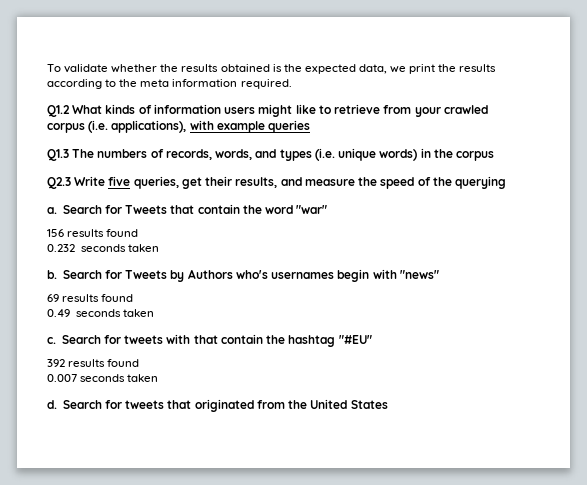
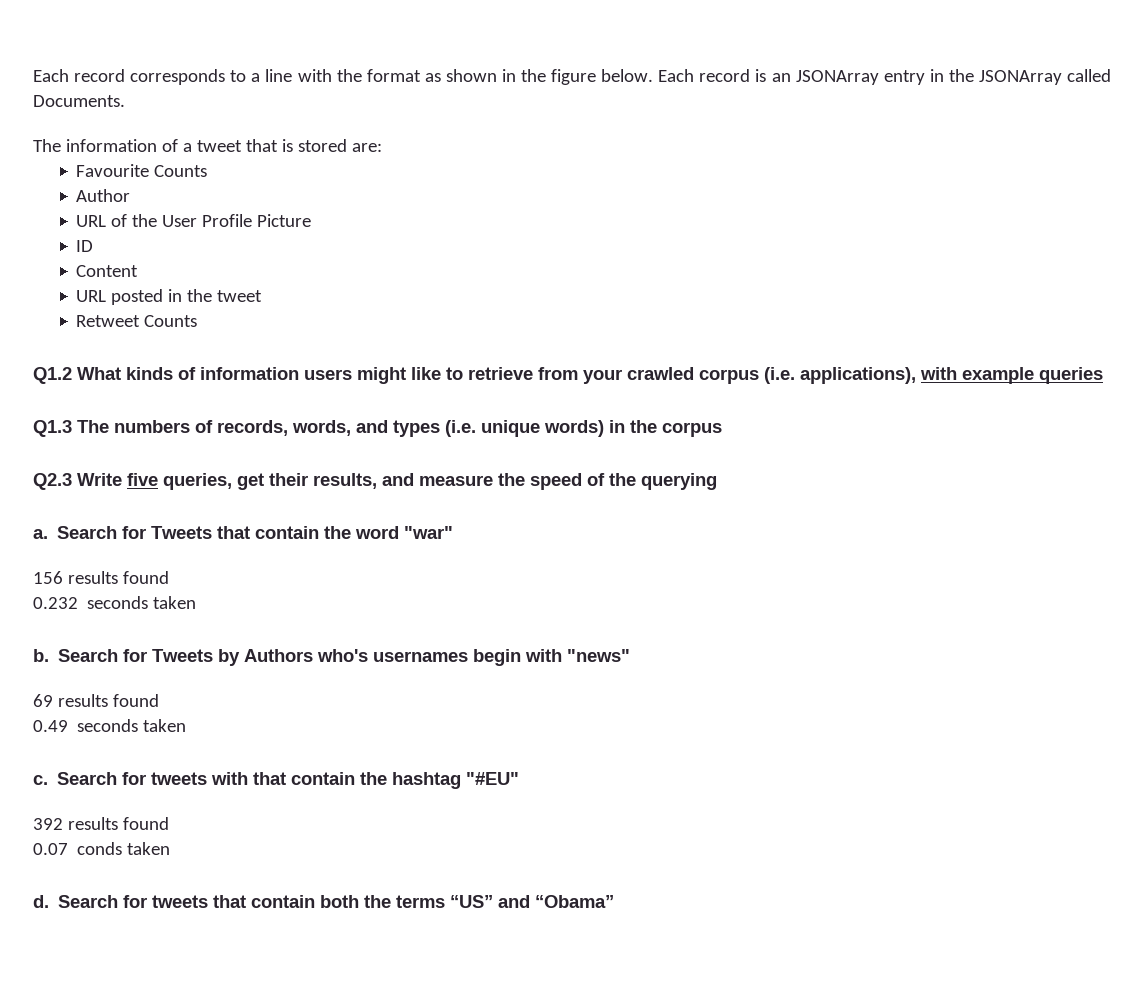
- To validate whether the results obtained is the expected data, we print the results according to the meta information required.
+ Each record corresponds to a line with the format as shown in the figure below. Each record is an JSONArray entry in the JSONArray called Documents.
+ The information of a tweet that is stored are:
+ Favourite Counts
+ Author
+ URL of the User Profile Picture
+ ID
+ Content
+ URL posted in the tweet
+ Retweet Counts
- 0.007 seconds taken
+ 0.07 conds taken
- Search for tweets that originated from the United States
+ Search for tweets that contain both the terms “US” and “Obama”

